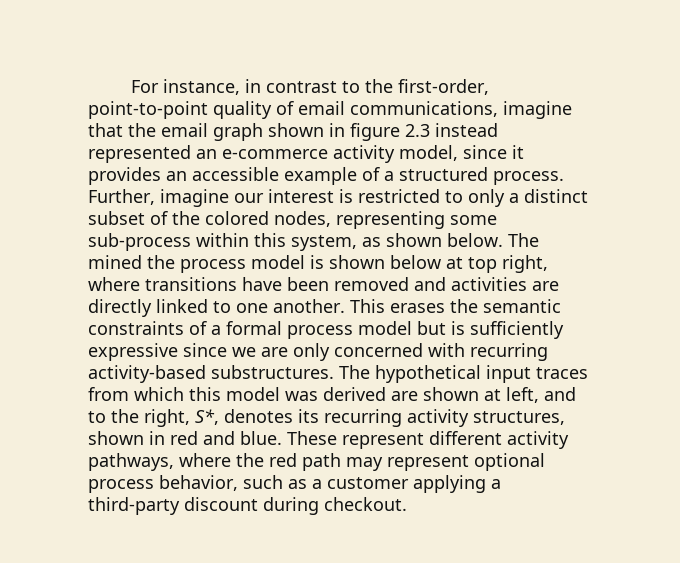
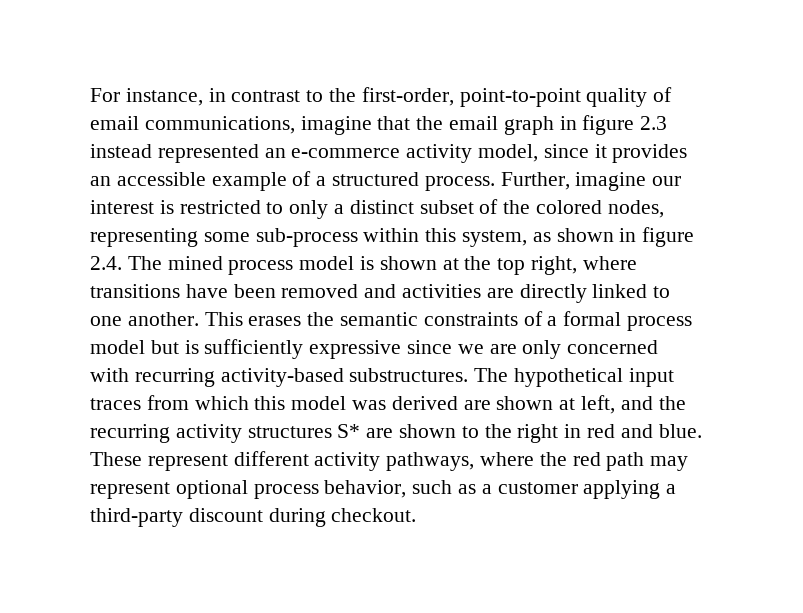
- For instance, in contrast to the first-order, point-to-point quality of email communications, imagine that the email graph shown in figure 2.3 instead represented an e-commerce activity model, since it provides an accessible example of a structured process.
+ For instance, in contrast to the first-order, point-to-point quality of email communications, imagine that the email graph in figure 2.3 instead represented an e-commerce activity model, since it provides an accessible example of a structured process.
- Further, imagine our interest is restricted to only a distinct subset of the colored nodes, representing some sub-process within this system, as shown below. The mined the process model is shown below at top right, where transitions have been removed and activities are directly linked to one another.
+ Further, imagine our interest is restricted to only a distinct subset of the colored nodes, representing some sub-process within this system, as shown in figure 2.4. The mined process model is shown at the top right, where transitions have been removed and activities are directly linked to one another.
- The hypothetical input traces from which this model was derived are shown at left, and to the right, S*, denotes its recurring activity structures, shown in red and blue.
+ The hypothetical input traces from which this model was derived are shown at left, and the recurring activity structures S* are shown to the right in red and blue.

